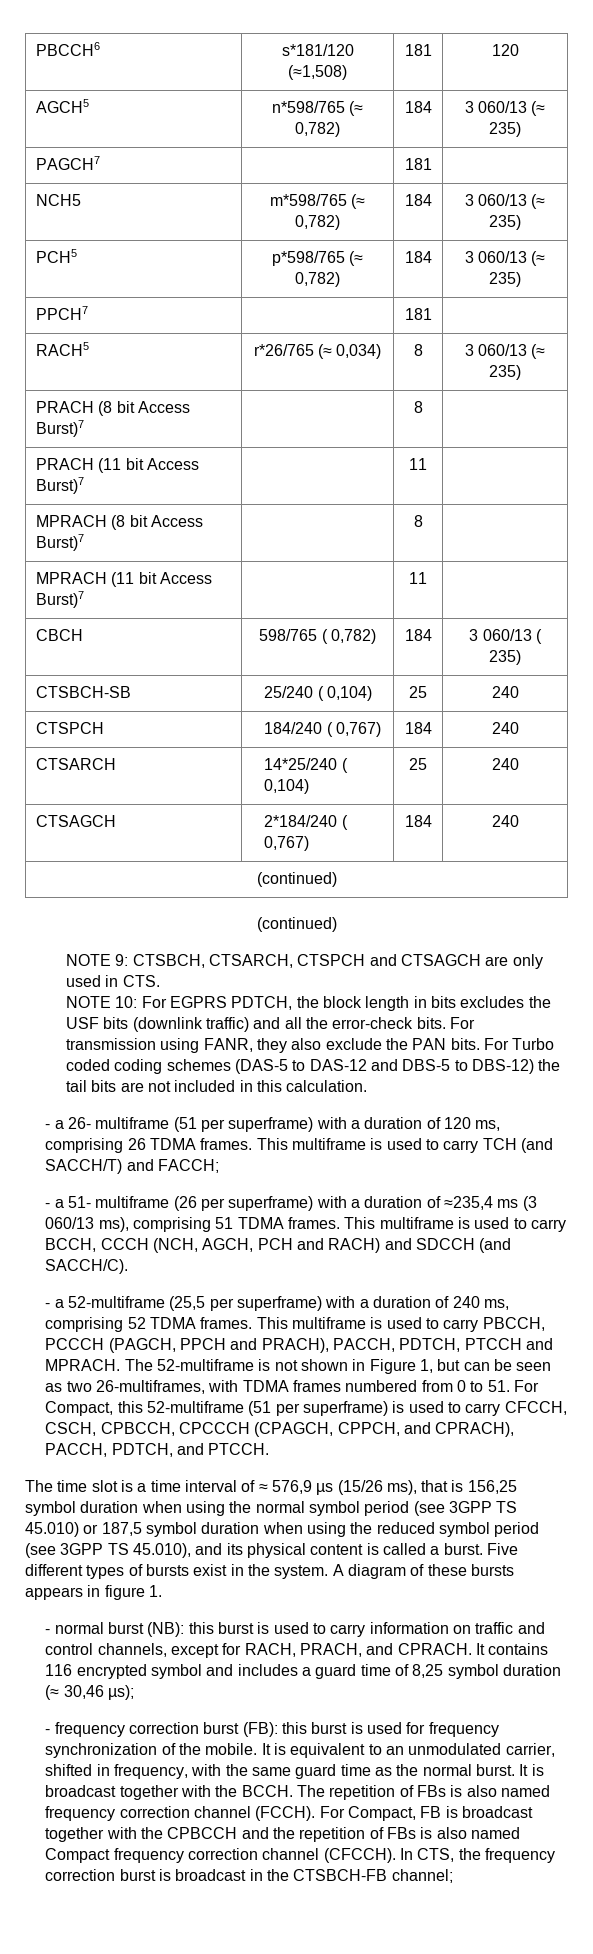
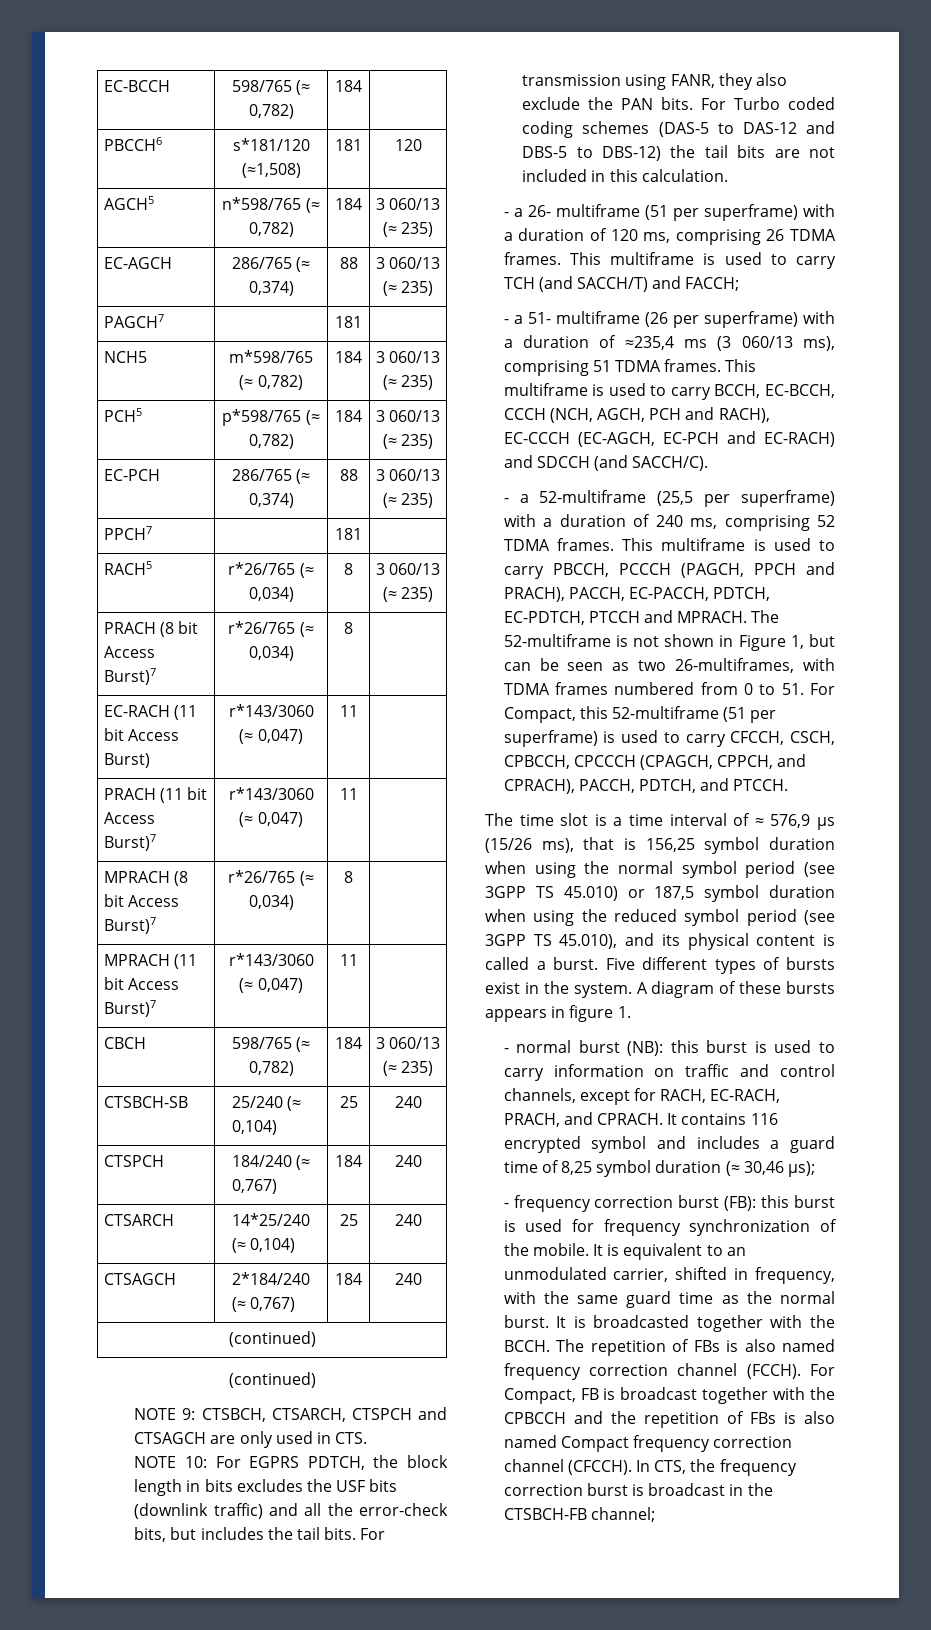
+ EC-BCCH | 598/765 (≈ 0,782) | 184 |
+ EC-AGCH | 286/765 (≈ 0,374) | 88 | 3 060/13 (≈ 235)
+ EC-PCH | 286/765 (≈ 0,374) | 88 | 3 060/13 (≈ 235)
- PRACH (8 bit Access Burst)7 | | 8 |
+ PRACH (8 bit Access Burst)7 | r*26/765 (≈ 0,034) | 8 |
+ EC-RACH (11 bit Access Burst) | r*143/3060 (≈ 0,047) | 11 |
- PRACH (11 bit Access Burst)7 | | 11 |
+ PRACH (11 bit Access Burst)7 | r*143/3060 (≈ 0,047) | 11 |
- MPRACH (8 bit Access Burst)7 | | 8 |
+ MPRACH (8 bit Access Burst)7 | r*26/765 (≈ 0,034) | 8 |
- MPRACH (11 bit Access Burst)7 | | 11 |
+ MPRACH (11 bit Access Burst)7 | r*143/3060 (≈ 0,047) | 11 |
- CBCH | 598/765 ( 0,782) | 184 | 3 060/13 ( 235)
+ CBCH | 598/765 (≈ 0,782) | 184 | 3 060/13 (≈ 235)
- CTSBCH-SB | 25/240 ( 0,104) | 25 | 240
+ CTSBCH-SB | 25/240 (≈ 0,104) | 25 | 240
- CTSPCH | 184/240 ( 0,767) | 184 | 240
+ CTSPCH | 184/240 (≈ 0,767) | 184 | 240
- CTSARCH | 14*25/240 ( 0,104) | 25 | 240
+ CTSARCH | 14*25/240 (≈ 0,104) | 25 | 240
- CTSAGCH | 2*184/240 ( 0,767) | 184 | 240
+ CTSAGCH | 2*184/240 (≈ 0,767) | 184 | 240
- NOTE 10: For EGPRS PDTCH, the block length in bits excludes the USF bits (downlink traffic) and all the error-check bits.
+ NOTE 10: For EGPRS PDTCH, the block length in bits excludes the USF bits (downlink traffic) and all the error-check bits, but includes the tail bits.
- This multiframe is used to carry BCCH, CCCH (NCH, AGCH, PCH and RACH) and SDCCH (and SACCH/C).
+ This multiframe is used to carry BCCH, EC-BCCH, CCCH (NCH, AGCH, PCH and RACH), EC-CCCH (EC-AGCH, EC-PCH and EC-RACH) and SDCCH (and SACCH/C).
- This multiframe is used to carry PBCCH, PCCCH (PAGCH, PPCH and PRACH), PACCH, PDTCH, PTCCH and MPRACH.
+ This multiframe is used to carry PBCCH, PCCCH (PAGCH, PPCH and PRACH), PACCH, EC-PACCH, PDTCH, EC-PDTCH, PTCCH and MPRACH.
- - normal burst (NB): this burst is used to carry information on traffic and control channels, except for RACH, PRACH, and CPRACH.
+ - normal burst (NB): this burst is used to carry information on traffic and control channels, except for RACH, EC-RACH, PRACH, and CPRACH.
- It is broadcast together with the BCCH.
+ It is broadcasted together with the BCCH.

